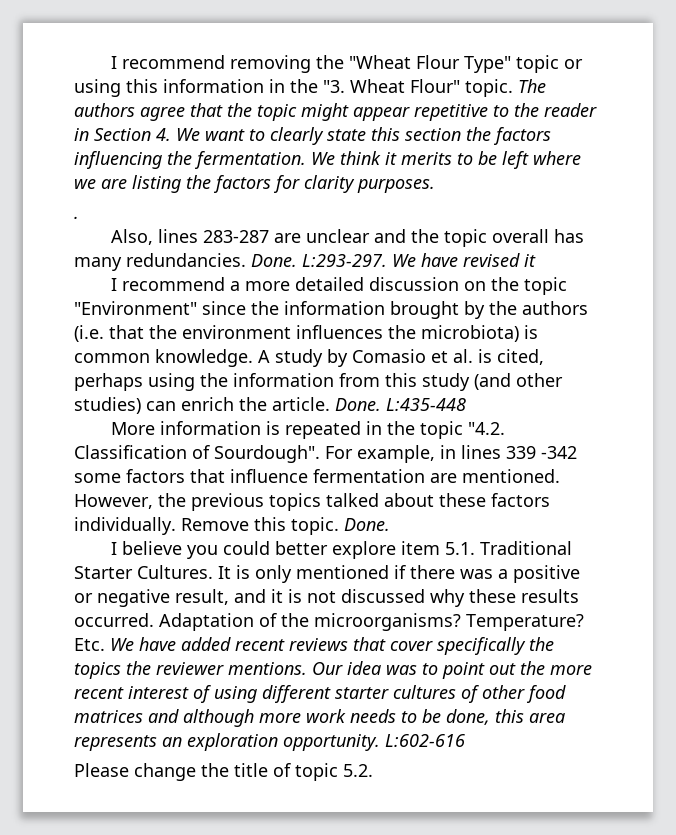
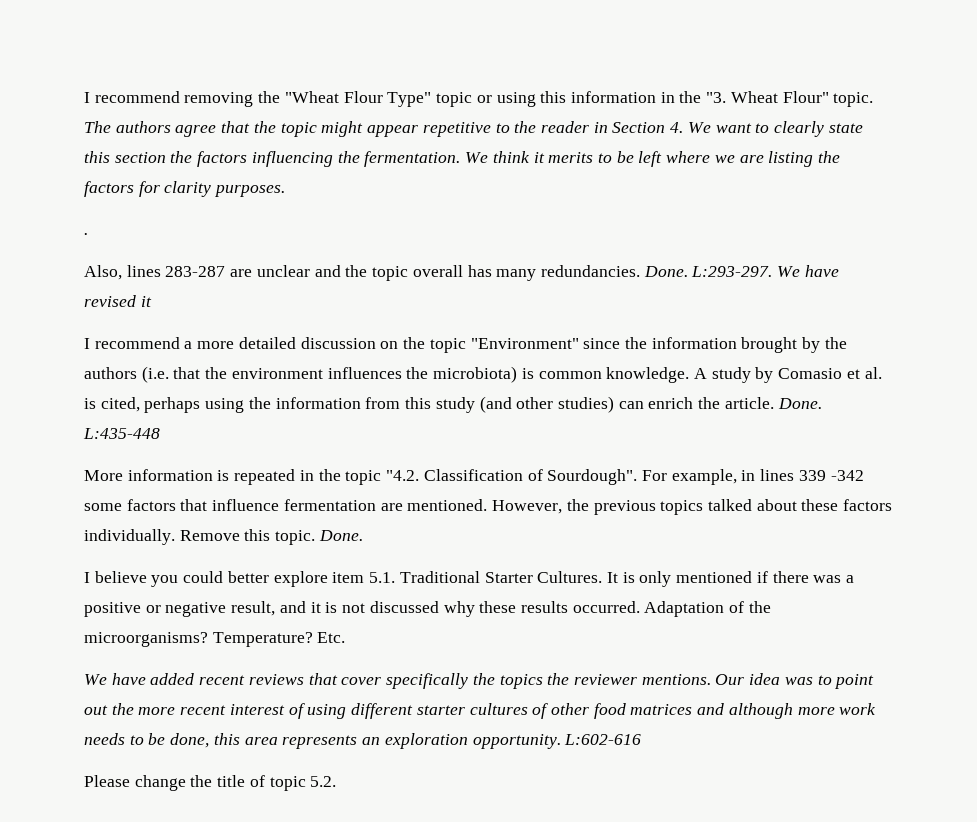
- Etc. We have added recent reviews that cover specifically the topics the reviewer mentions.
+ Etc.
+ We have added recent reviews that cover specifically the topics the reviewer mentions.

